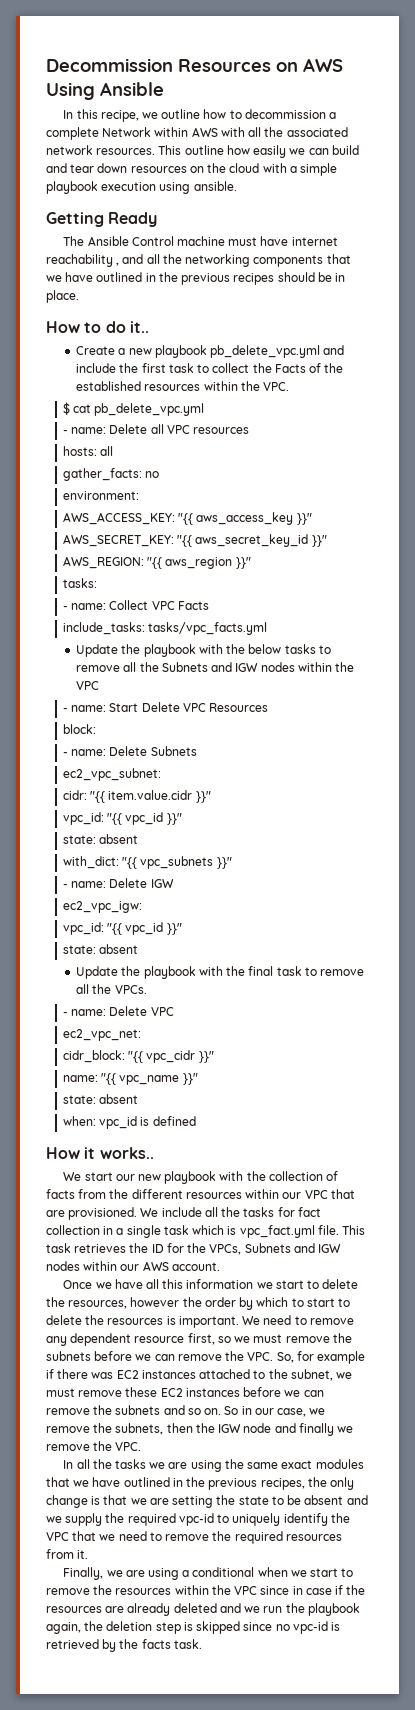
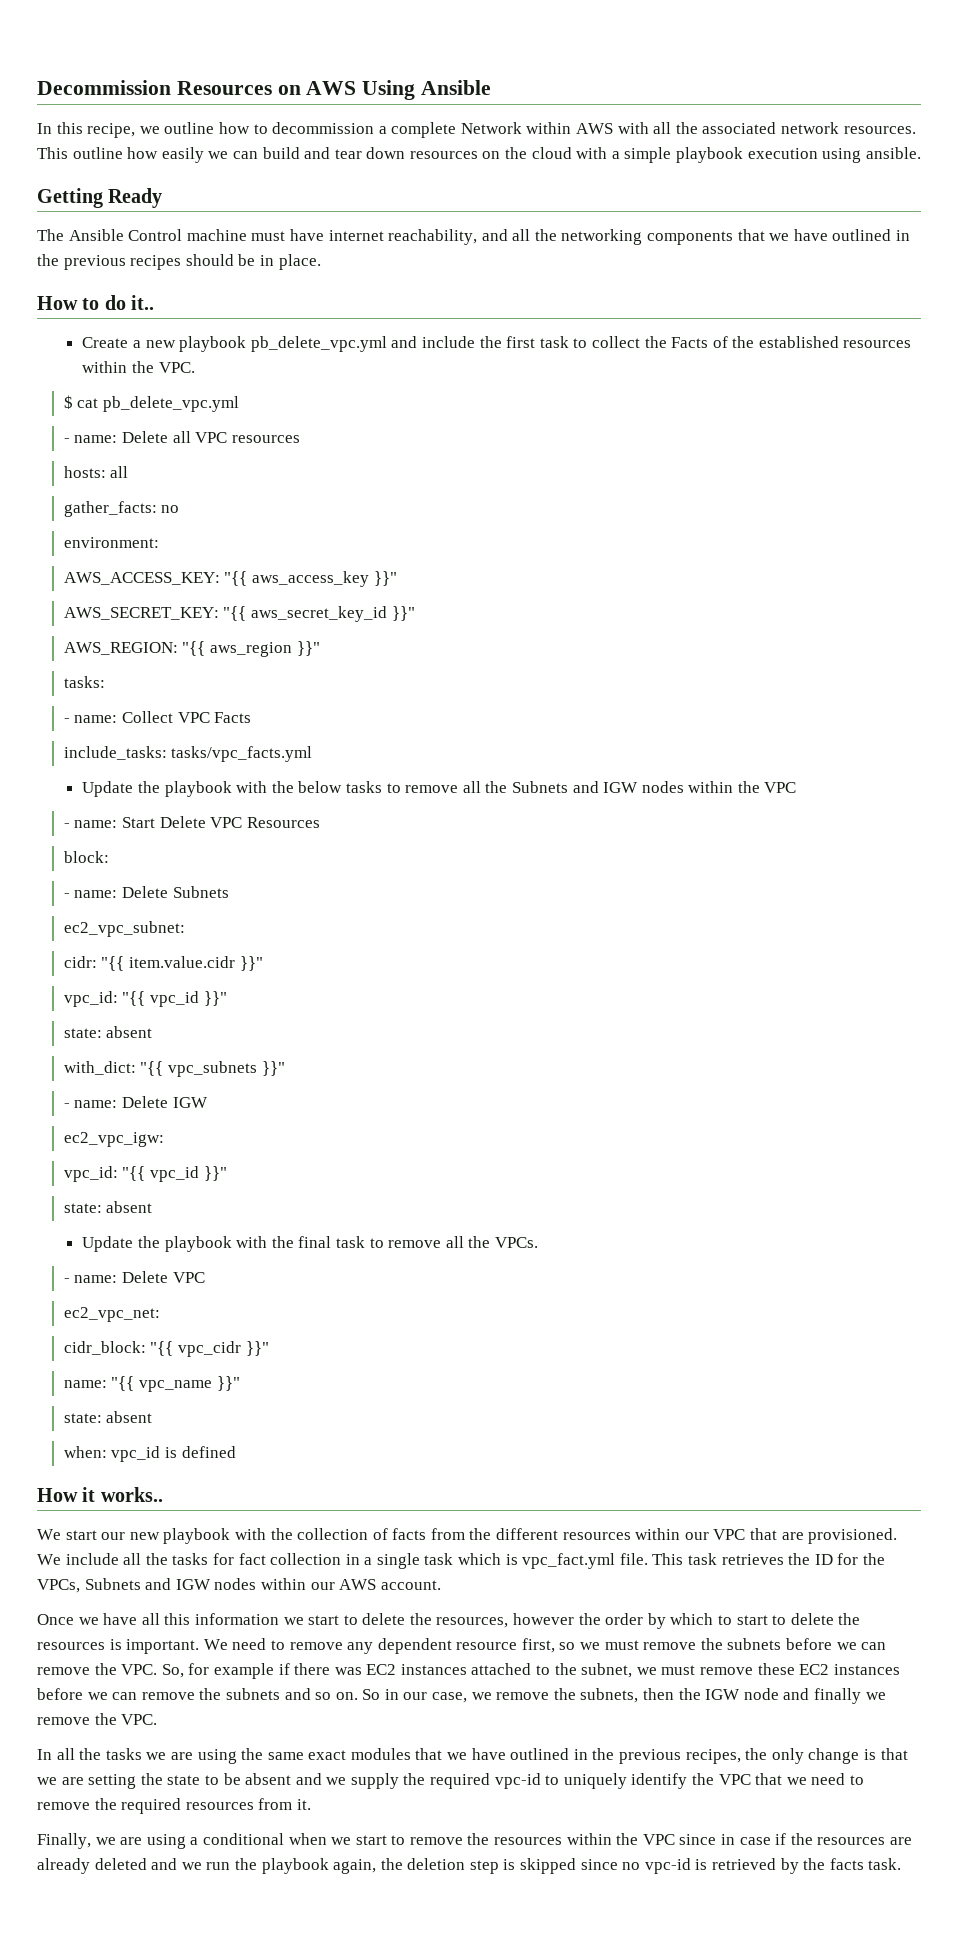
- The Ansible Control machine must have internet reachability , and all the networking components that we have outlined in the previous recipes should be in place.
+ The Ansible Control machine must have internet reachability, and all the networking components that we have outlined in the previous recipes should be in place.

